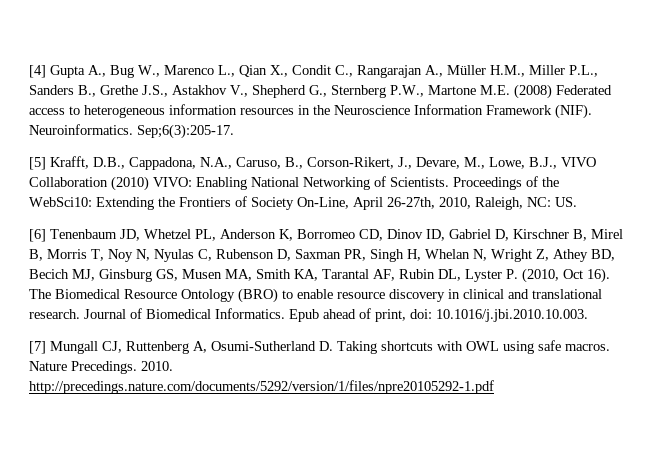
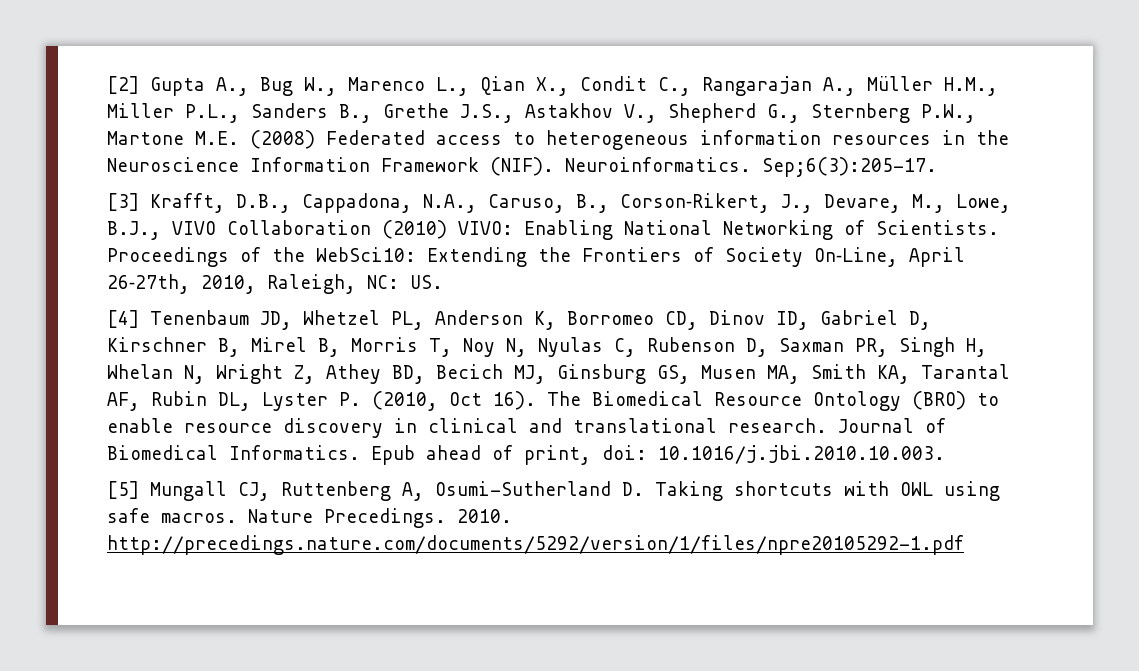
- [4] Gupta A., Bug W., Marenco L., Qian X., Condit C., Rangarajan A., Müller H.M., Miller P.L., Sanders B., Grethe J.S., Astakhov V., Shepherd G., Sternberg P.W., Martone M.E. (2008) Federated access to heterogeneous information resources in the Neuroscience Information Framework (NIF).
+ [2] Gupta A., Bug W., Marenco L., Qian X., Condit C., Rangarajan A., Müller H.M., Miller P.L., Sanders B., Grethe J.S., Astakhov V., Shepherd G., Sternberg P.W., Martone M.E. (2008) Federated access to heterogeneous information resources in the Neuroscience Information Framework (NIF).
- [5] Krafft, D.B., Cappadona, N.A., Caruso, B., Corson‐Rikert, J., Devare, M., Lowe, B.J., VIVO Collaboration (2010) VIVO: Enabling National Networking of Scientists.
+ [3] Krafft, D.B., Cappadona, N.A., Caruso, B., Corson‐Rikert, J., Devare, M., Lowe, B.J., VIVO Collaboration (2010) VIVO: Enabling National Networking of Scientists.
- [6] Tenenbaum JD, Whetzel PL, Anderson K, Borromeo CD, Dinov ID, Gabriel D, Kirschner B, Mirel B, Morris T, Noy N, Nyulas C, Rubenson D, Saxman PR, Singh H, Whelan N, Wright Z, Athey BD, Becich MJ, Ginsburg GS, Musen MA, Smith KA, Tarantal AF, Rubin DL, Lyster P. (2010, Oct 16).
+ [4] Tenenbaum JD, Whetzel PL, Anderson K, Borromeo CD, Dinov ID, Gabriel D, Kirschner B, Mirel B, Morris T, Noy N, Nyulas C, Rubenson D, Saxman PR, Singh H, Whelan N, Wright Z, Athey BD, Becich MJ, Ginsburg GS, Musen MA, Smith KA, Tarantal AF, Rubin DL, Lyster P. (2010, Oct 16).
- [7] Mungall CJ, Ruttenberg A, Osumi-Sutherland D. Taking shortcuts with OWL using safe macros.
+ [5] Mungall CJ, Ruttenberg A, Osumi-Sutherland D. Taking shortcuts with OWL using safe macros.

